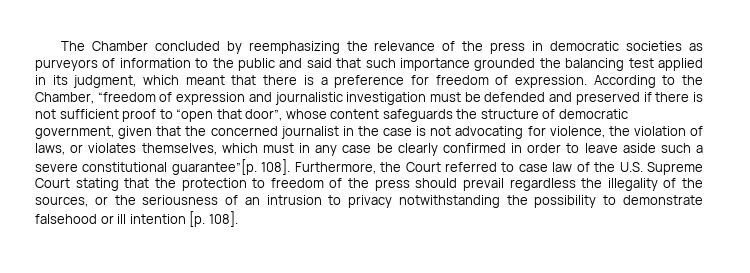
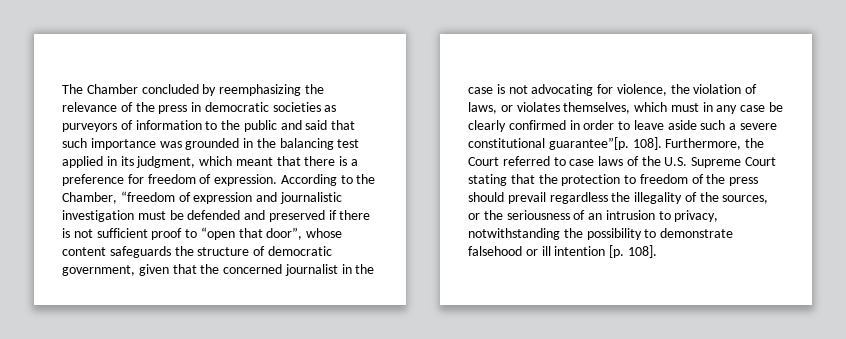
- The Chamber concluded by reemphasizing the relevance of the press in democratic societies as purveyors of information to the public and said that such importance grounded the balancing test applied in its judgment, which meant that there is a preference for freedom of expression.
+ The Chamber concluded by reemphasizing the relevance of the press in democratic societies as purveyors of information to the public and said that such importance was grounded in the balancing test applied in its judgment, which meant that there is a preference for freedom of expression.
- Furthermore, the Court referred to case law of the U.S. Supreme Court stating that the protection to freedom of the press should prevail regardless the illegality of the sources, or the seriousness of an intrusion to privacy notwithstanding the possibility to demonstrate falsehood or ill intention [p. 108].
+ Furthermore, the Court referred to case laws of the U.S. Supreme Court stating that the protection to freedom of the press should prevail regardless the illegality of the sources, or the seriousness of an intrusion to privacy, notwithstanding the possibility to demonstrate falsehood or ill intention [p. 108].

